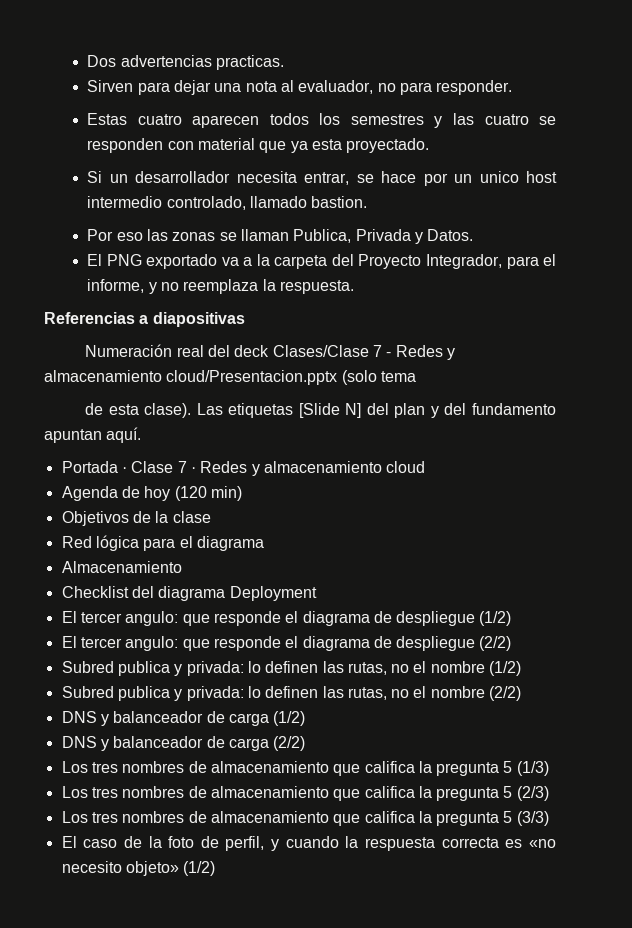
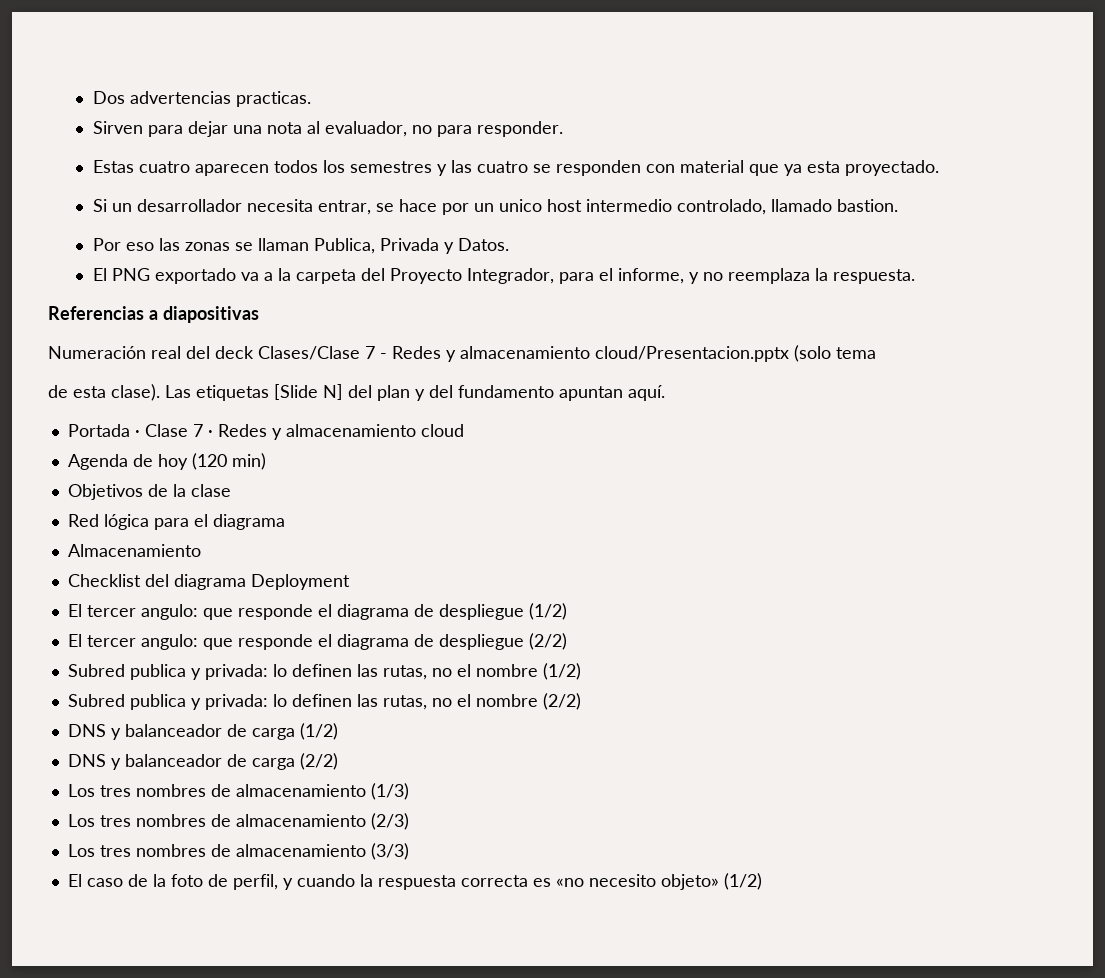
- Los tres nombres de almacenamiento que califica la pregunta 5 (1/3)
+ Los tres nombres de almacenamiento (1/3)
- Los tres nombres de almacenamiento que califica la pregunta 5 (2/3)
+ Los tres nombres de almacenamiento (2/3)
- Los tres nombres de almacenamiento que califica la pregunta 5 (3/3)
+ Los tres nombres de almacenamiento (3/3)

